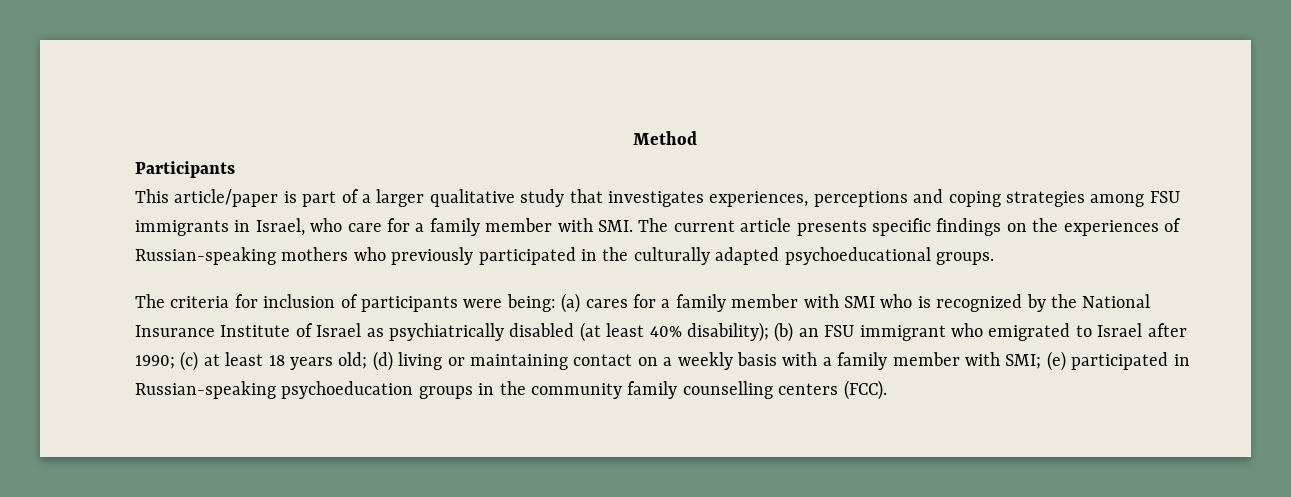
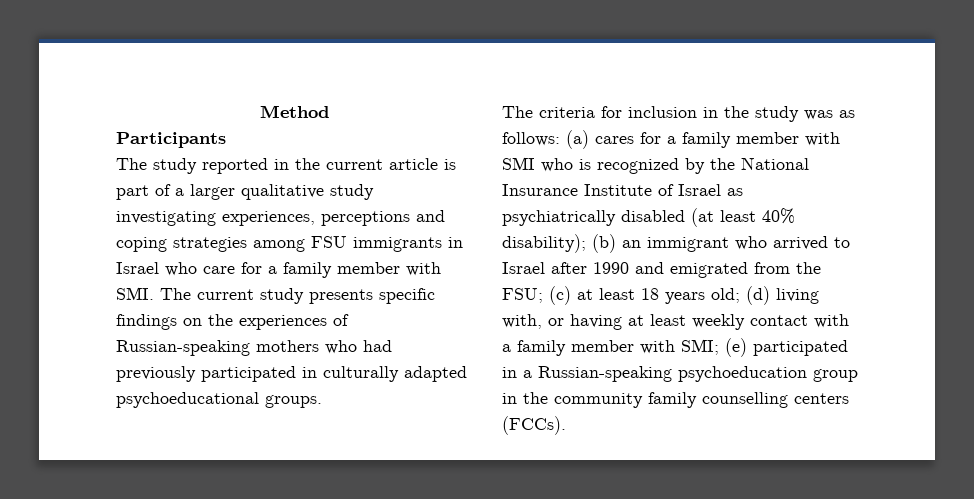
- This article/paper is part of a larger qualitative study that investigates experiences, perceptions and coping strategies among FSU immigrants in Israel, who care for a family member with SMI. The current article presents specific findings on the experiences of Russian-speaking mothers who previously participated in the culturally adapted psychoeducational groups.
+ The study reported in the current article is part of a larger qualitative study investigating experiences, perceptions and coping strategies among FSU immigrants in Israel who care for a family member with SMI. The current study presents specific findings on the experiences of Russian-speaking mothers who had previously participated in culturally adapted psychoeducational groups.
- The criteria for inclusion of participants were being:
+ The criteria for inclusion in the study was as follows:
- (b) an FSU immigrant who emigrated to Israel after 1990;
+ (b) an immigrant who arrived to Israel after 1990 and emigrated from the FSU;
- (d) living or maintaining contact on a weekly basis with a family member with SMI;
+ (d) living with, or having at least weekly contact with a family member with SMI;
- (e) participated in Russian-speaking psychoeducation groups in the community family counselling centers (FCC).
+ (e) participated in a Russian-speaking psychoeducation group in the community family counselling centers (FCCs).

